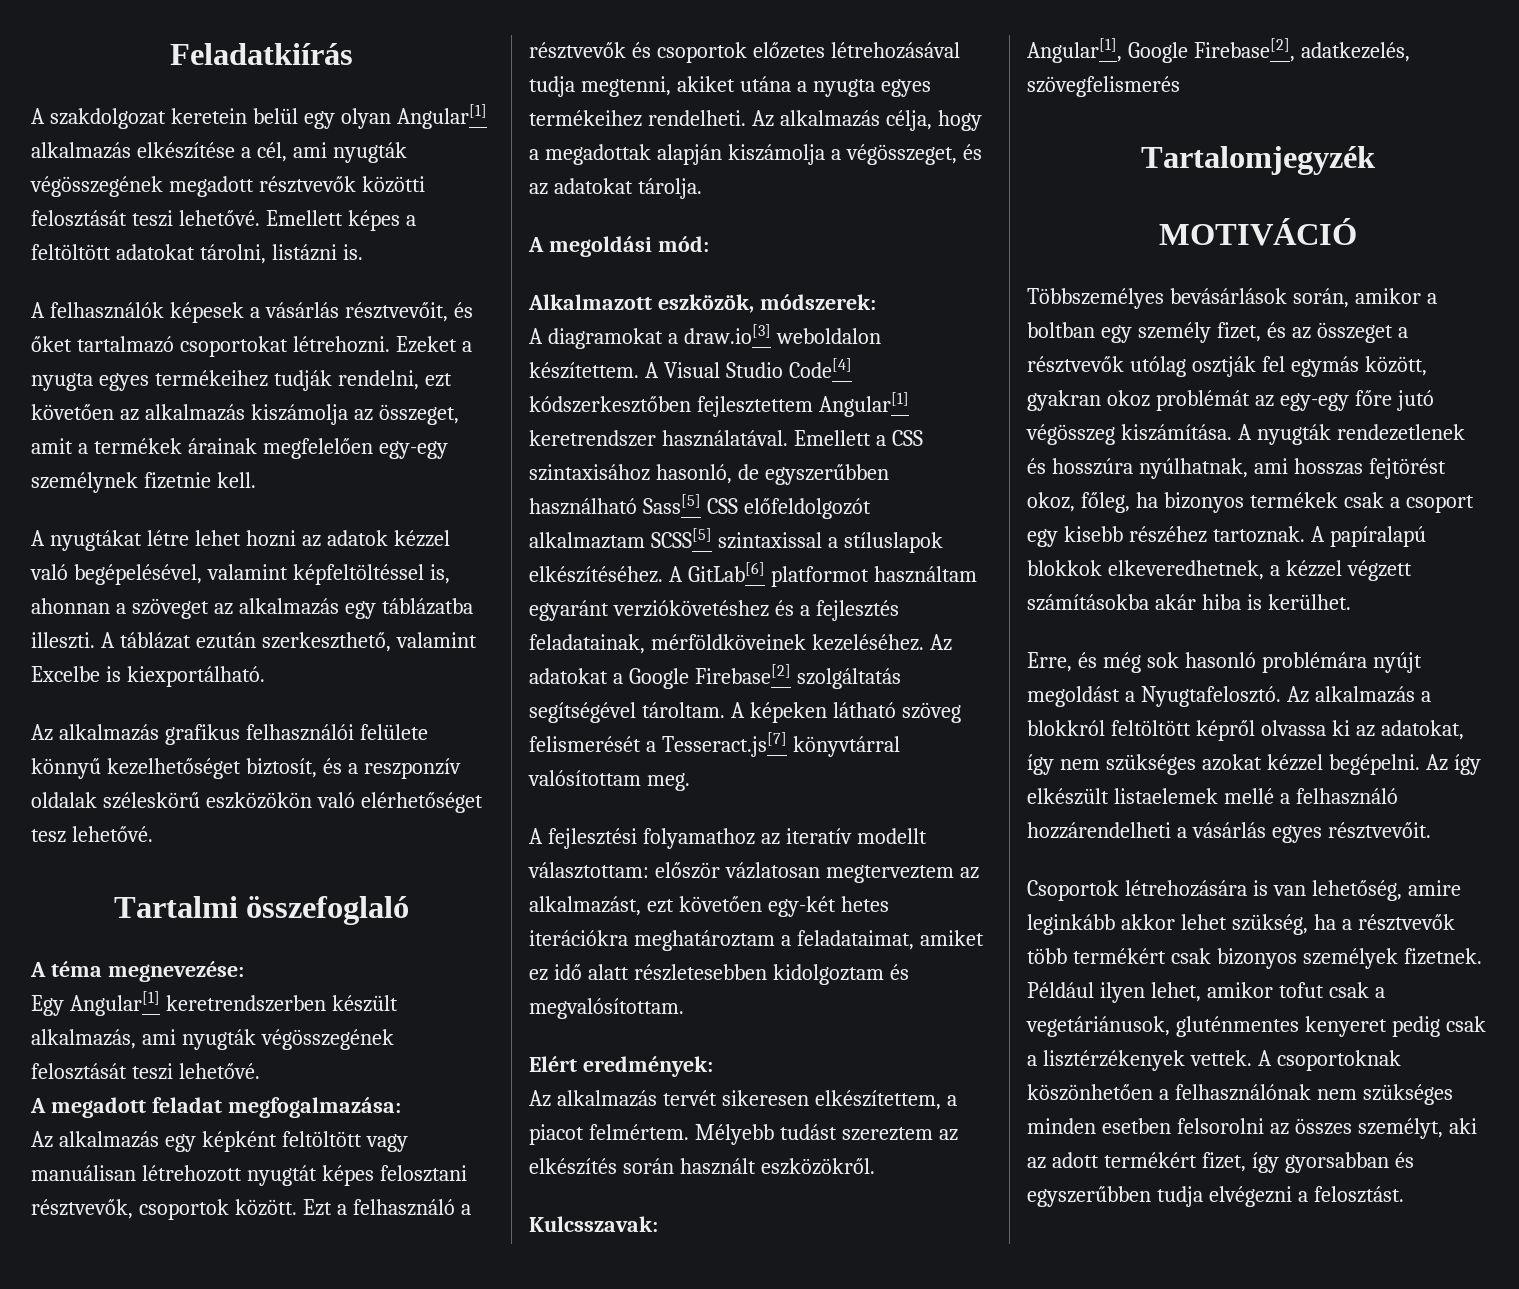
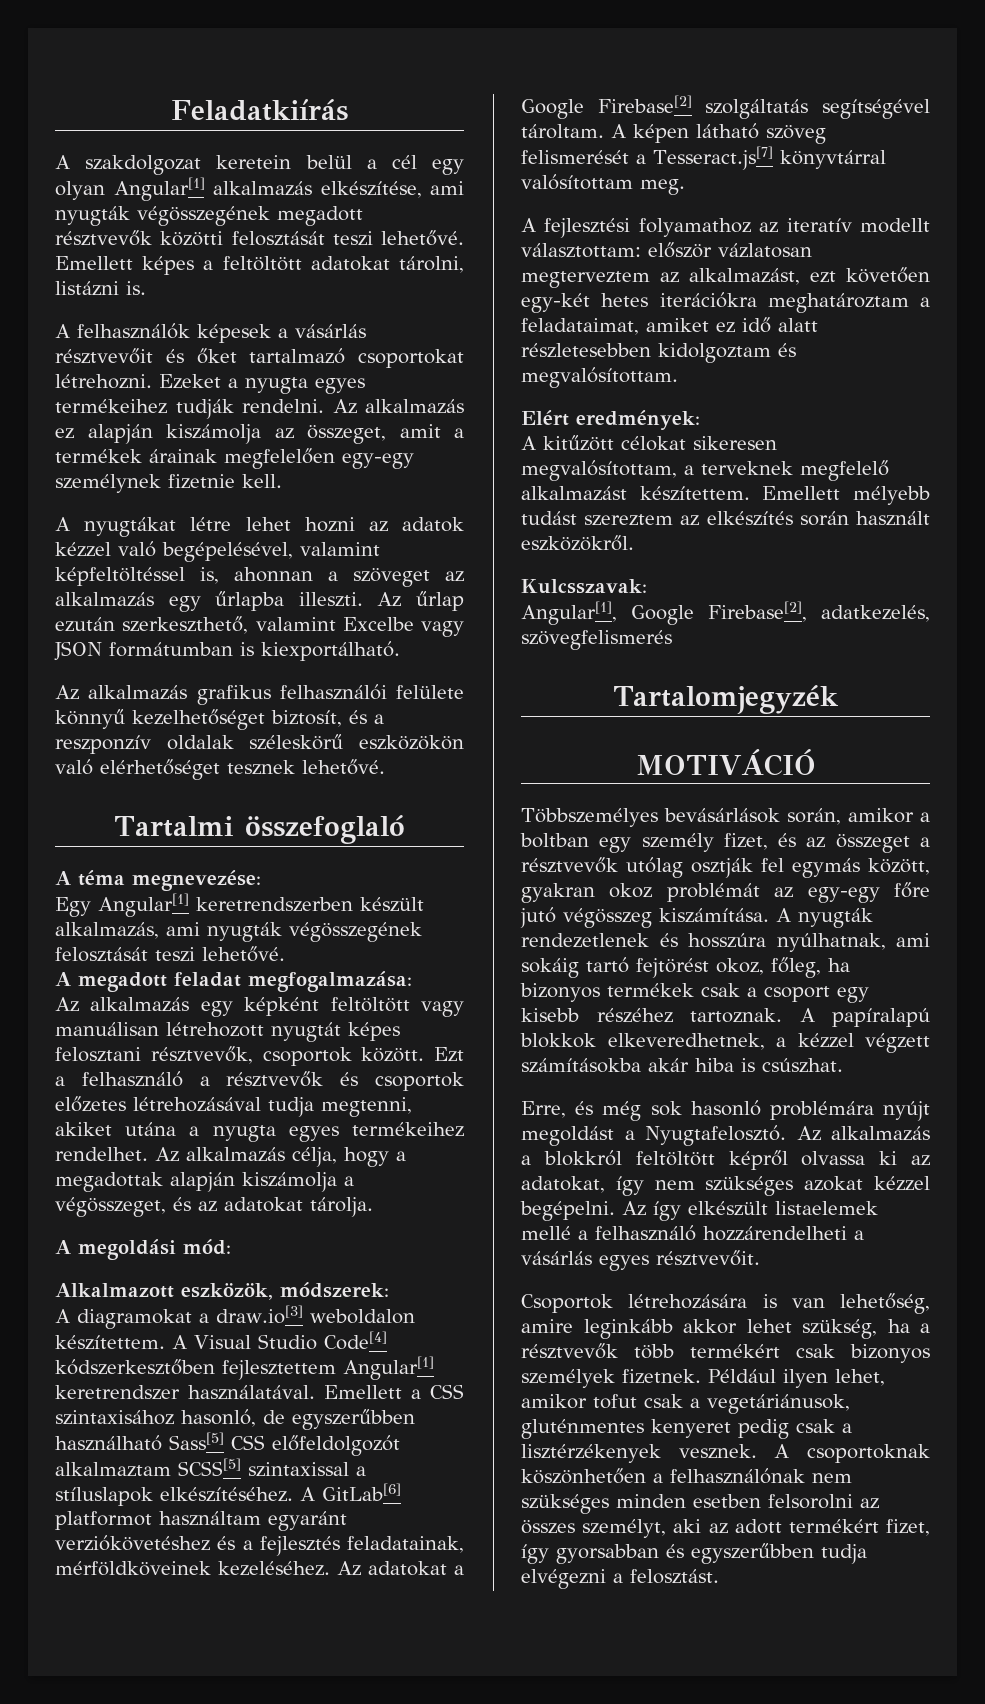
- A szakdolgozat keretein belül egy olyan Angular[1] alkalmazás elkészítése a cél, ami nyugták végösszegének megadott résztvevők közötti felosztását teszi lehetővé.
+ A szakdolgozat keretein belül a cél egy olyan Angular[1] alkalmazás elkészítése, ami nyugták végösszegének megadott résztvevők közötti felosztását teszi lehetővé.
- A felhasználók képesek a vásárlás résztvevőit, és őket tartalmazó csoportokat létrehozni.
+ A felhasználók képesek a vásárlás résztvevőit és őket tartalmazó csoportokat létrehozni.
- Ezeket a nyugta egyes termékeihez tudják rendelni, ezt követően az alkalmazás kiszámolja az összeget, amit a termékek árainak megfelelően egy-egy személynek fizetnie kell.
+ Ezeket a nyugta egyes termékeihez tudják rendelni. Az alkalmazás ez alapján kiszámolja az összeget, amit a termékek árainak megfelelően egy-egy személynek fizetnie kell.
- A nyugtákat létre lehet hozni az adatok kézzel való begépelésével, valamint képfeltöltéssel is, ahonnan a szöveget az alkalmazás egy táblázatba illeszti. A táblázat ezután szerkeszthető, valamint Excelbe is kiexportálható.
+ A nyugtákat létre lehet hozni az adatok kézzel való begépelésével, valamint képfeltöltéssel is, ahonnan a szöveget az alkalmazás egy űrlapba illeszti. Az űrlap ezután szerkeszthető, valamint Excelbe vagy JSON formátumban is kiexportálható.
- Az alkalmazás grafikus felhasználói felülete könnyű kezelhetőséget biztosít, és a reszponzív oldalak széleskörű eszközökön való elérhetőséget tesz lehetővé.
+ Az alkalmazás grafikus felhasználói felülete könnyű kezelhetőséget biztosít, és a reszponzív oldalak széleskörű eszközökön való elérhetőséget tesznek lehetővé.
- Ezt a felhasználó a résztvevők és csoportok előzetes létrehozásával tudja megtenni, akiket utána a nyugta egyes termékeihez rendelheti.
+ Ezt a felhasználó a résztvevők és csoportok előzetes létrehozásával tudja megtenni, akiket utána a nyugta egyes termékeihez rendelhet.
- A képeken látható szöveg felismerését a Tesseract.js[7] könyvtárral valósítottam meg.
+ A képen látható szöveg felismerését a Tesseract.js[7] könyvtárral valósítottam meg.
- Az alkalmazás tervét sikeresen elkészítettem, a piacot felmértem. Mélyebb tudást szereztem az elkészítés során használt eszközökről.
+ A kitűzött célokat sikeresen megvalósítottam, a terveknek megfelelő alkalmazást készítettem. Emellett mélyebb tudást szereztem az elkészítés során használt eszközökről.
- A nyugták rendezetlenek és hosszúra nyúlhatnak, ami hosszas fejtörést okoz, főleg, ha bizonyos termékek csak a csoport egy kisebb részéhez tartoznak.
+ A nyugták rendezetlenek és hosszúra nyúlhatnak, ami sokáig tartó fejtörést okoz, főleg, ha bizonyos termékek csak a csoport egy kisebb részéhez tartoznak.
- A papíralapú blokkok elkeveredhetnek, a kézzel végzett számításokba akár hiba is kerülhet.
+ A papíralapú blokkok elkeveredhetnek, a kézzel végzett számításokba akár hiba is csúszhat.
- Például ilyen lehet, amikor tofut csak a vegetáriánusok, gluténmentes kenyeret pedig csak a lisztérzékenyek vettek.
+ Például ilyen lehet, amikor tofut csak a vegetáriánusok, gluténmentes kenyeret pedig csak a lisztérzékenyek vesznek.

